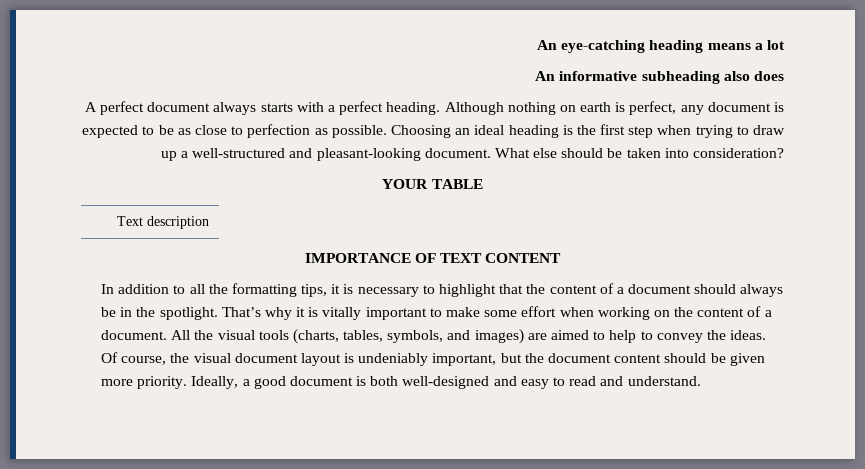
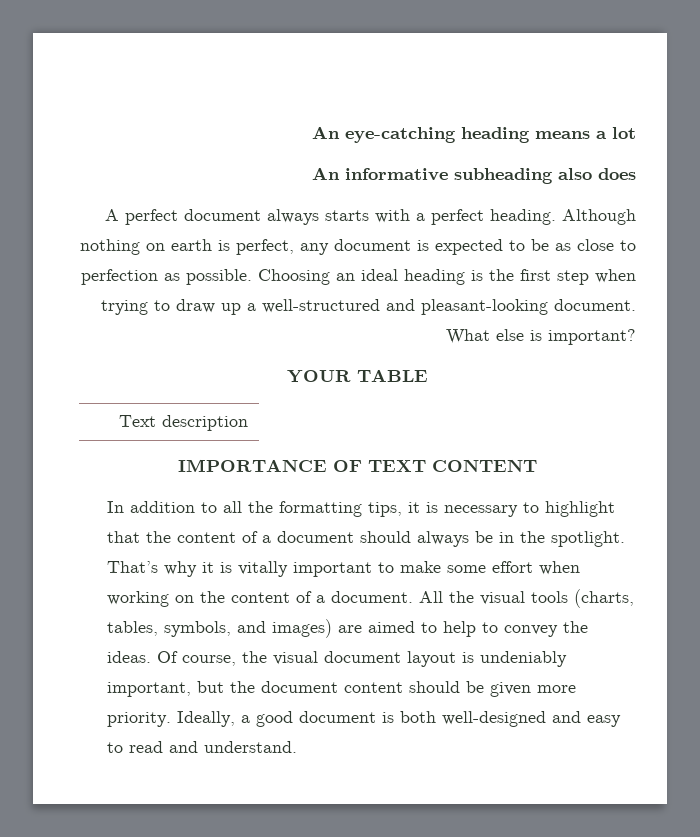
- What else should be taken into consideration?
+ What else is important?

